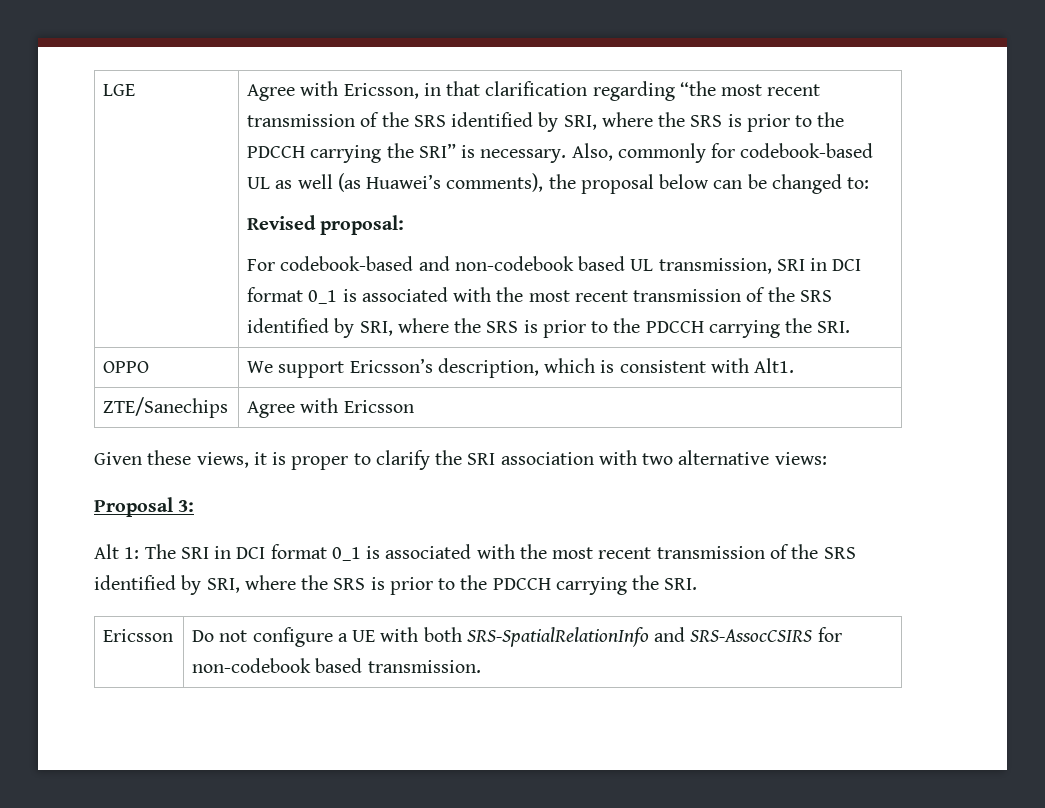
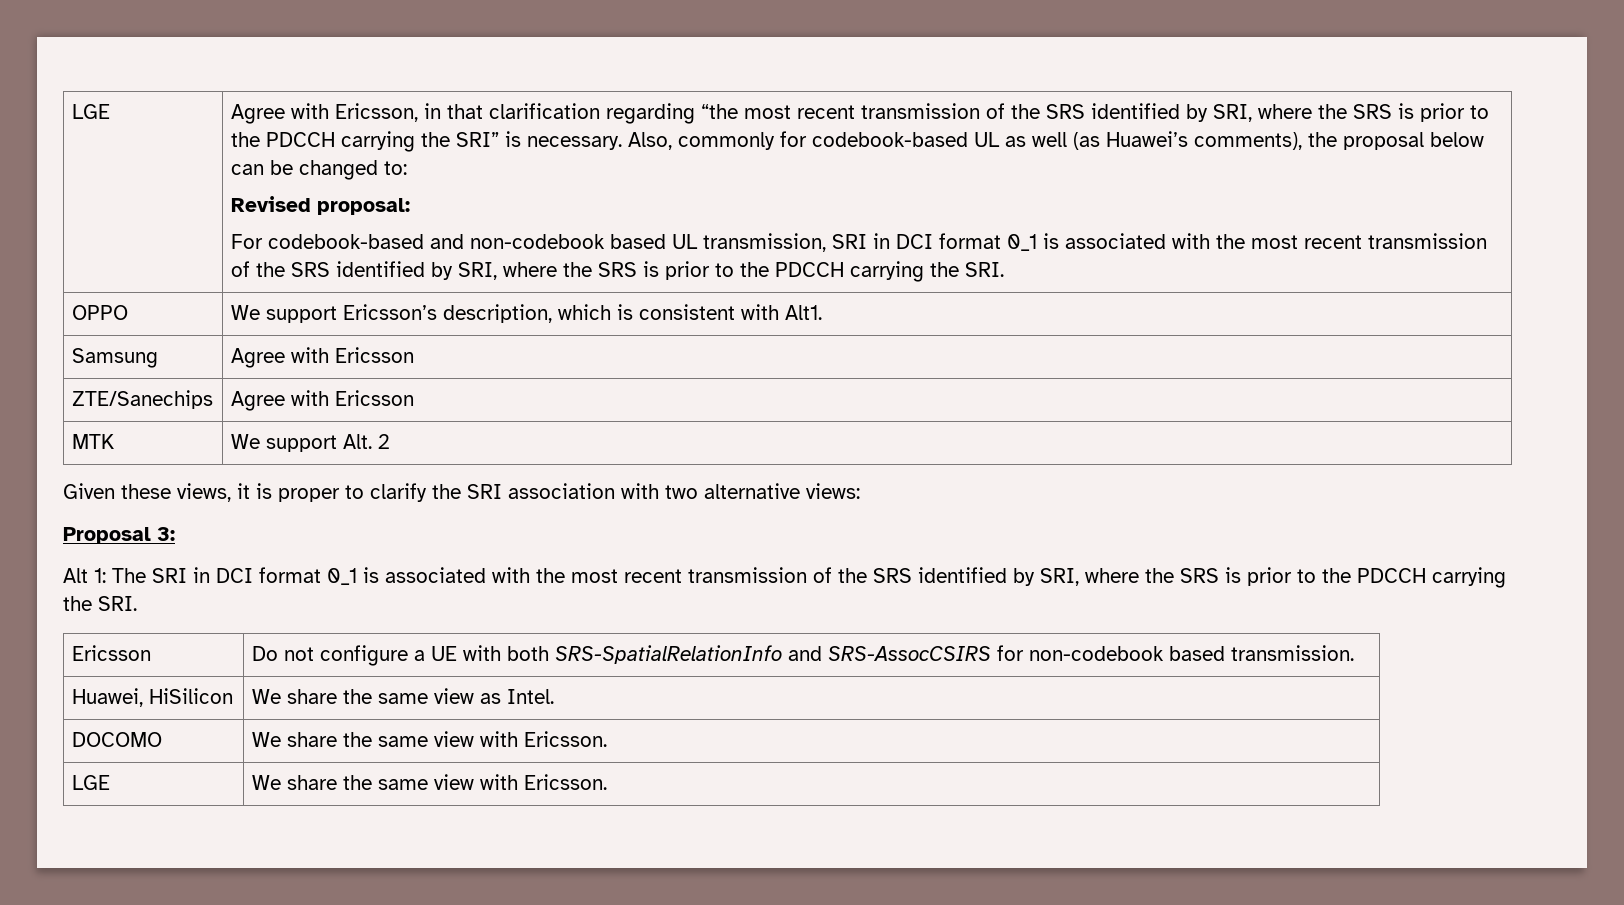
+ Samsung | Agree with Ericsson
+ MTK | We support Alt. 2
+ Huawei, HiSilicon | We share the same view as Intel.
+ DOCOMO | We share the same view with Ericsson.
+ LGE | We share the same view with Ericsson.

